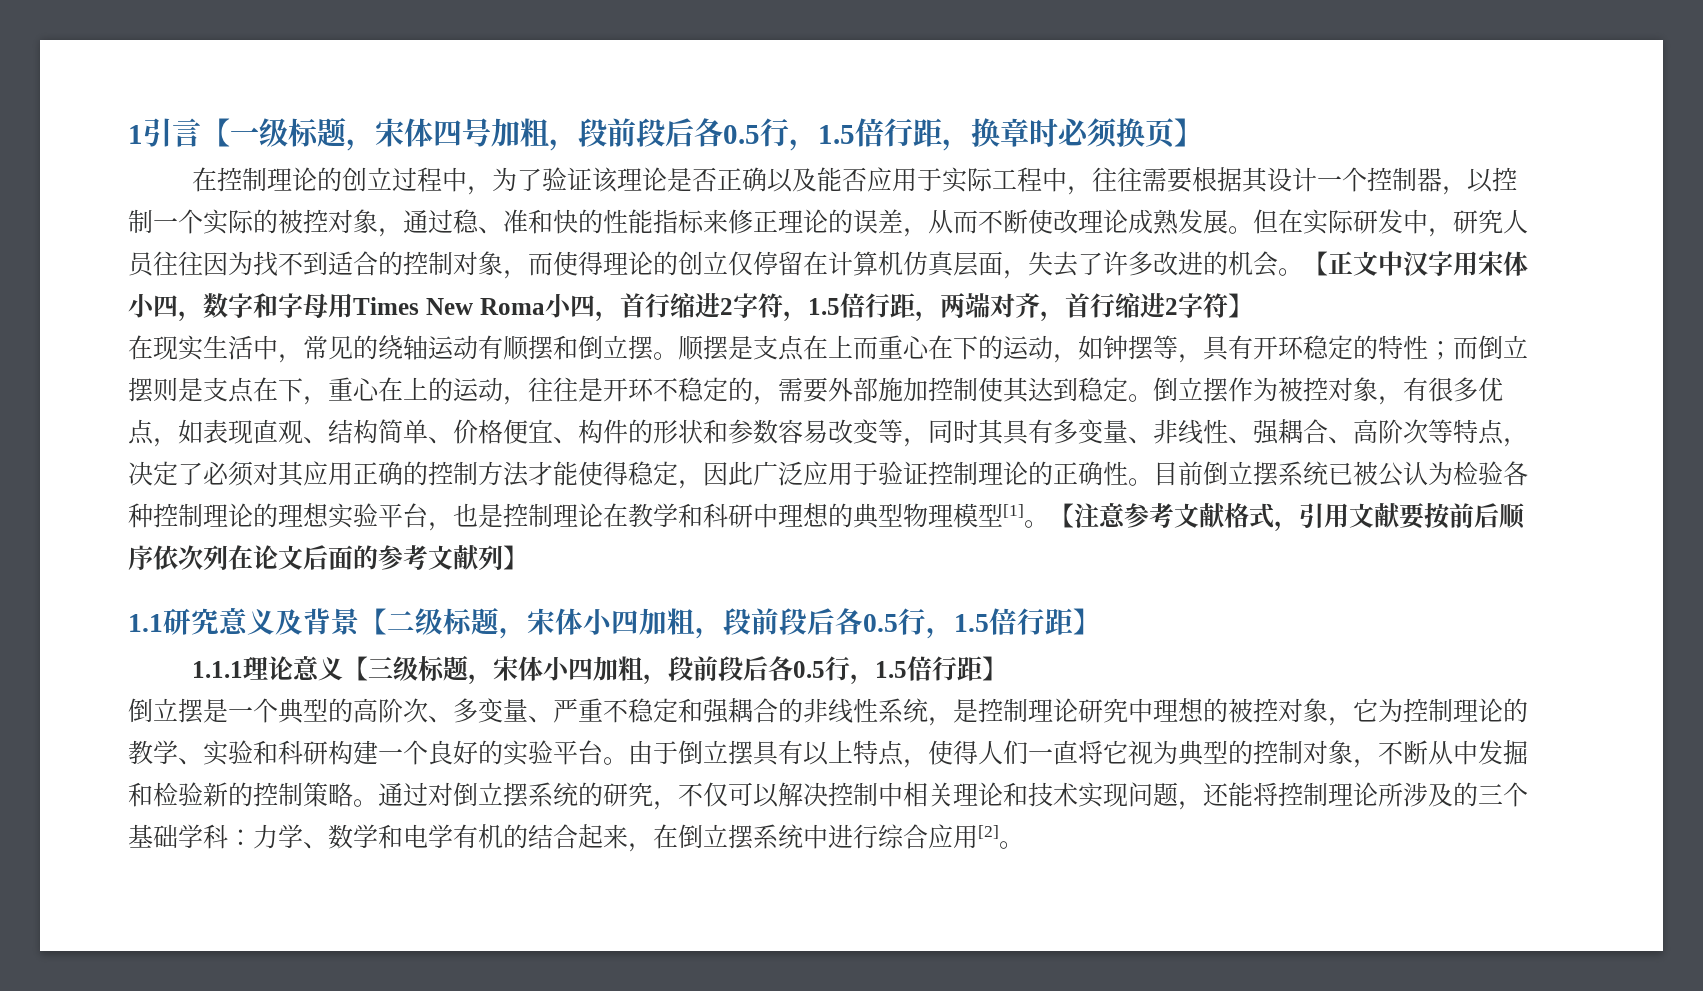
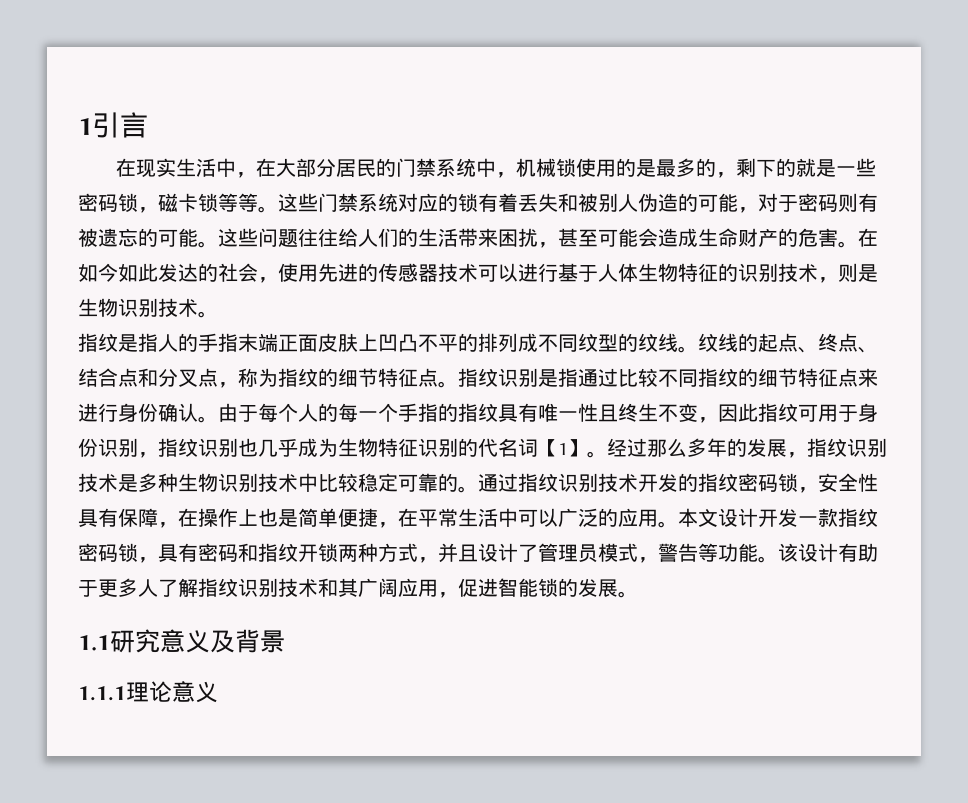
- 1引言【一级标题，宋体四号加粗，段前段后各0.5行，1.5倍行距，换章时必须换页】
- 在控制理论的创立过程中，为了验证该理论是否正确以及能否应用于实际工程中，往往需要根据其设计一个控制器，以控制一个实际的被控对象，通过稳、准和快的性能指标来修正理论的误差，从而不断使改理论成熟发展。但在实际研发中，研究人员往往因为找不到适合的控制对象，而使得理论的创立仅停留在计算机仿真层面，失去了许多改进的机会。【正文中汉字用宋体小四，数字和字母用Times New Roma小四，首行缩进2字符，1.5倍行距，两端对齐，首行缩进2字符】
- 在现实生活中，常见的绕轴运动有顺摆和倒立摆。顺摆是支点在上而重心在下的运动，如钟摆等，具有开环稳定的特性；而倒立摆则是支点在下，重心在上的运动，往往是开环不稳定的，需要外部施加控制使其达到稳定。倒立摆作为被控对象，有很多优点，如表现直观、结构简单、价格便宜、构件的形状和参数容易改变等，同时其具有多变量、非线性、强耦合、高阶次等特点，决定了必须对其应用正确的控制方法才能使得稳定，因此广泛应用于验证控制理论的正确性。目前倒立摆系统已被公认为检验各种控制理论的理想实验平台，也是控制理论在教学和科研中理想的典型物理模型[1]。【注意参考文献格式，引用文献要按前后顺序依次列在论文后面的参考文献列】
+ 1引言
+ 在现实生活中，在大部分居民的门禁系统中，机械锁使用的是最多的，剩下的就是一些密码锁，磁卡锁等等。这些门禁系统对应的锁有着丢失和被别人伪造的可能，对于密码则有被遗忘的可能。这些问题往往给人们的生活带来困扰，甚至可能会造成生命财产的危害。在如今如此发达的社会，使用先进的传感器技术可以进行基于人体生物特征的识别技术，则是生物识别技术。
+ 指纹是指人的手指末端正面皮肤上凹凸不平的排列成不同纹型的纹线。纹线的起点、终点、结合点和分叉点，称为指纹的细节特征点。指纹识别是指通过比较不同指纹的细节特征点来进行身份确认。由于每个人的每一个手指的指纹具有唯一性且终生不变，因此指纹可用于身份识别，指纹识别也几乎成为生物特征识别的代名词【1】。经过那么多年的发展，指纹识别技术是多种生物识别技术中比较稳定可靠的。通过指纹识别技术开发的指纹密码锁，安全性具有保障，在操作上也是简单便捷，在平常生活中可以广泛的应用。本文设计开发一款指纹密码锁，具有密码和指纹开锁两种方式，并且设计了管理员模式，警告等功能。该设计有助于更多人了解指纹识别技术和其广阔应用，促进智能锁的发展。
- 1.1研究意义及背景【二级标题，宋体小四加粗，段前段后各0.5行，1.5倍行距】
- 1.1.1理论意义【三级标题，宋体小四加粗，段前段后各0.5行，1.5倍行距】
- 倒立摆是一个典型的高阶次、多变量、严重不稳定和强耦合的非线性系统，是控制理论研究中理想的被控对象，它为控制理论的教学、实验和科研构建一个良好的实验平台。由于倒立摆具有以上特点，使得人们一直将它视为典型的控制对象，不断从中发掘和检验新的控制策略。通过对倒立摆系统的研究，不仅可以解决控制中相关理论和技术实现问题，还能将控制理论所涉及的三个基础学科：力学、数学和电学有机的结合起来，在倒立摆系统中进行综合应用[2]。
+ 1.1研究意义及背景
+ 1.1.1理论意义

